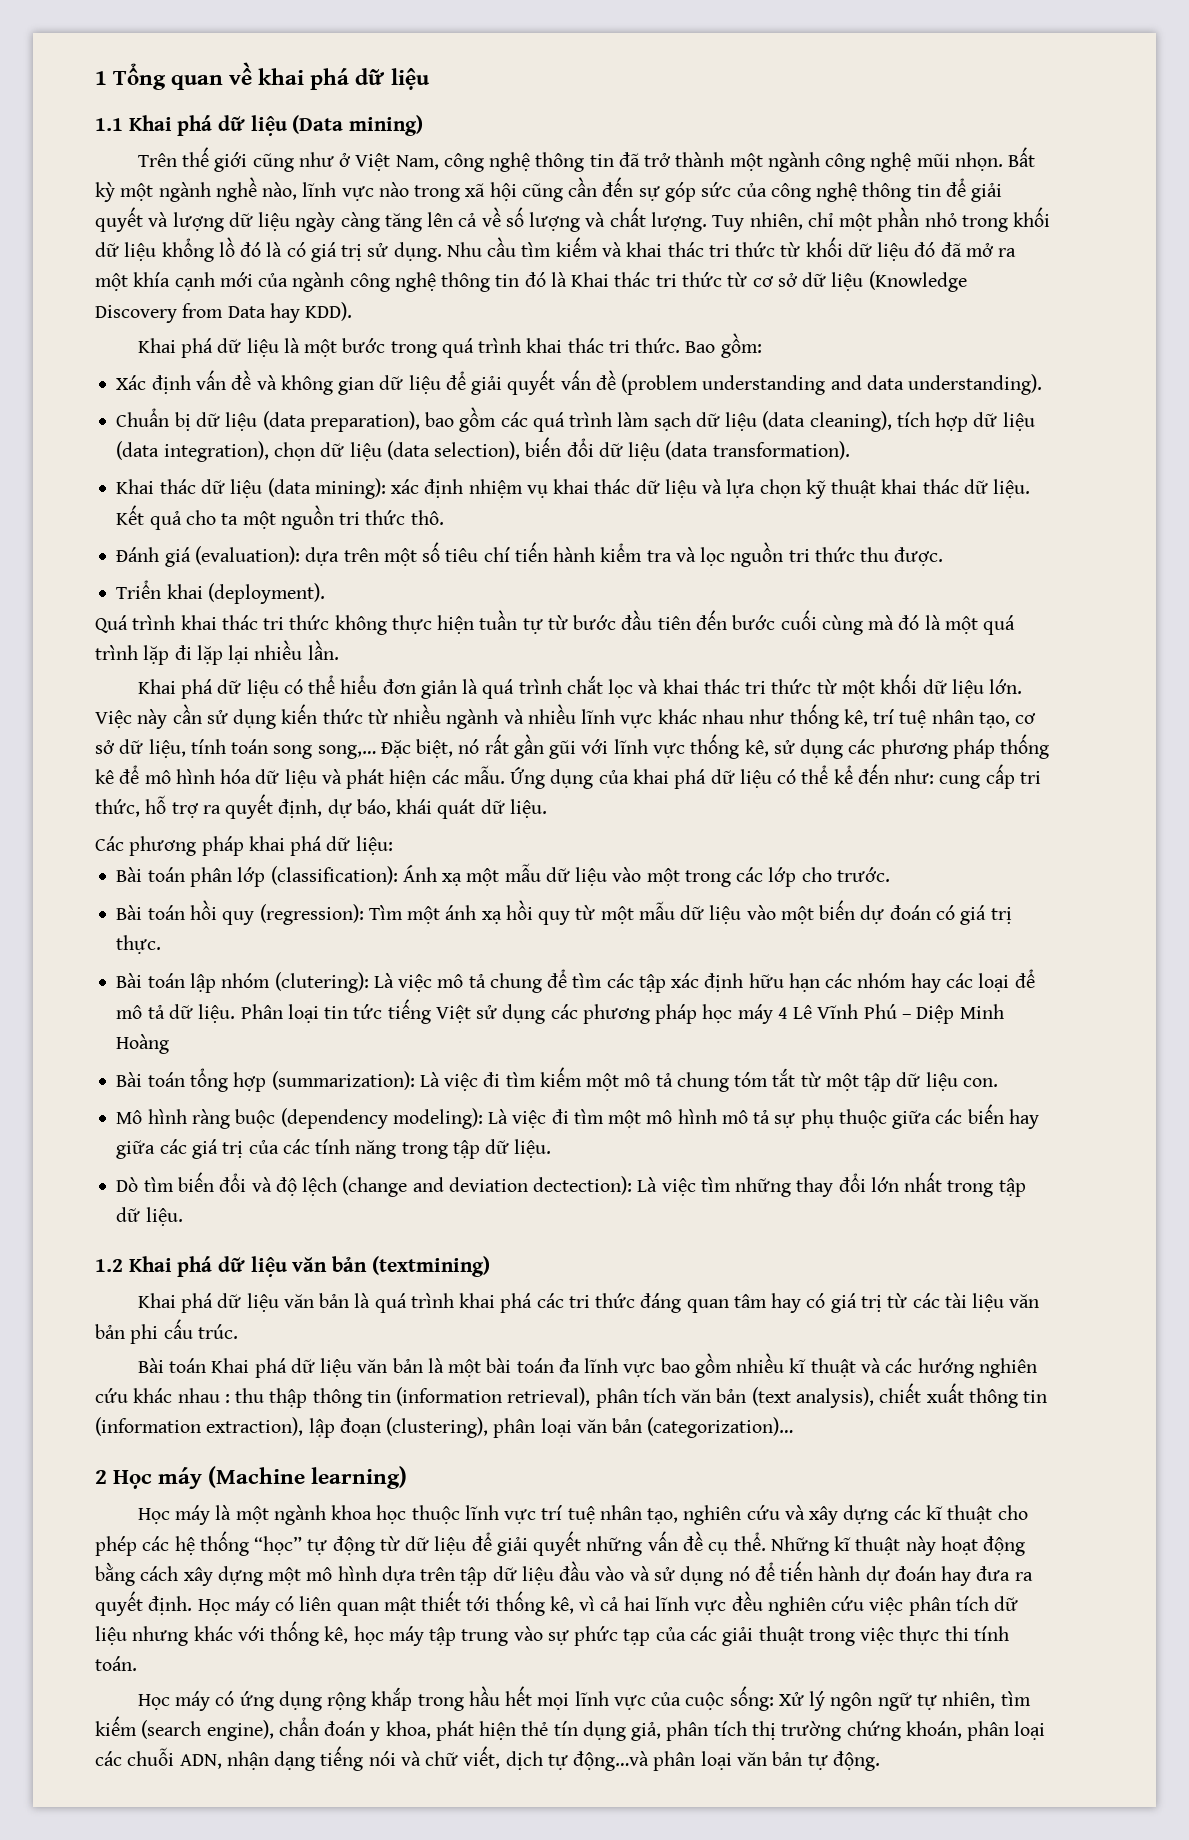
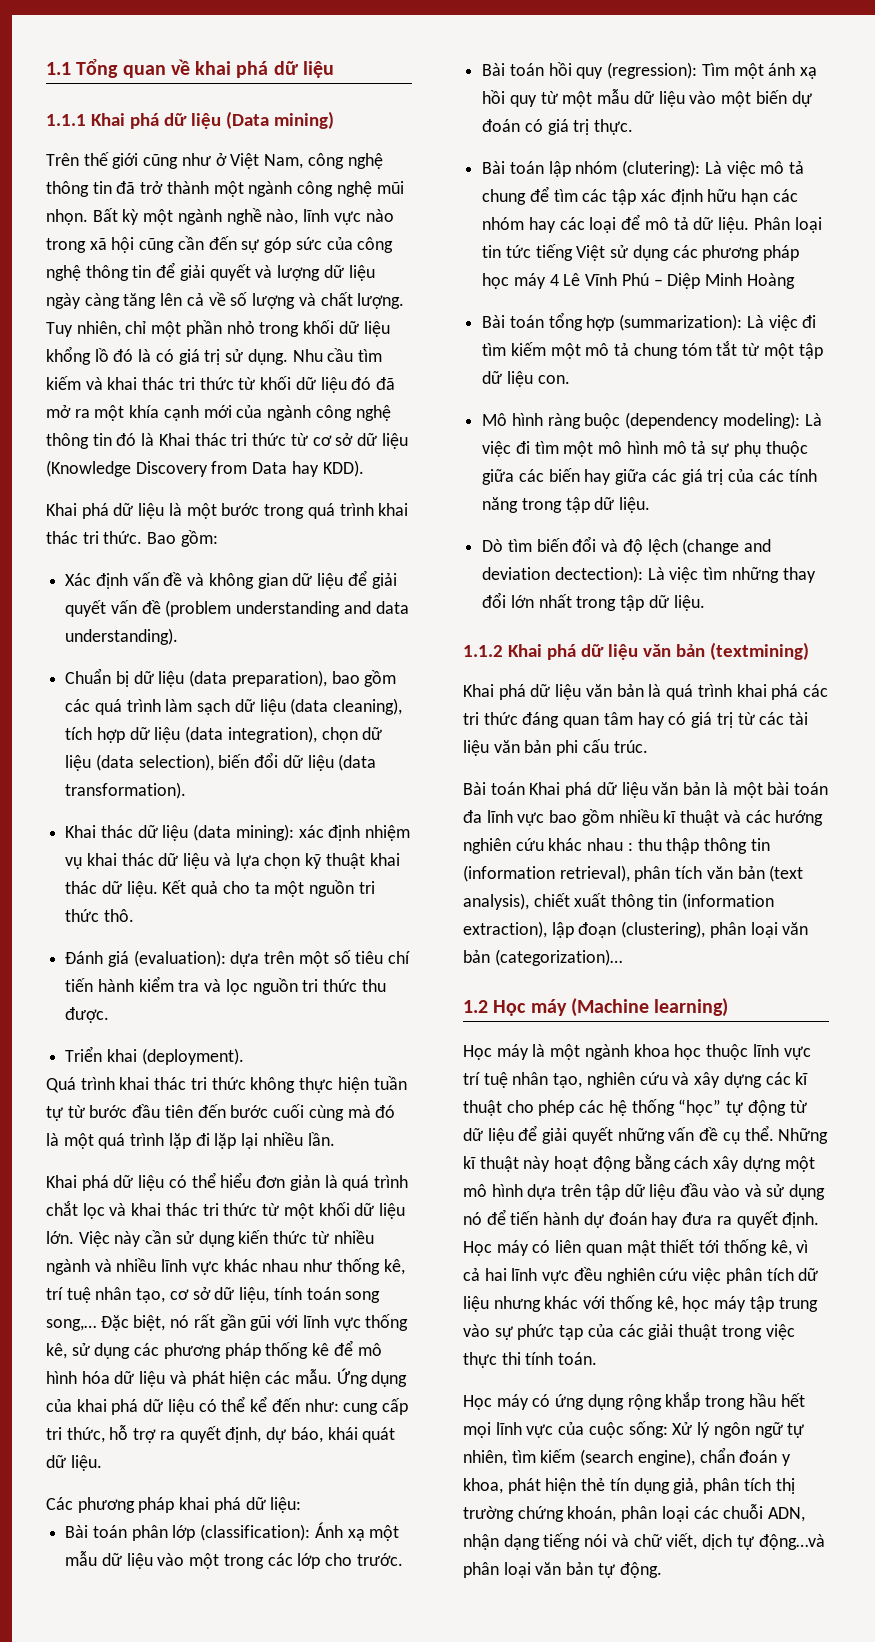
- 1 Tổng quan về khai phá dữ liệu
+ 1.1 Tổng quan về khai phá dữ liệu
- 1.1 Khai phá dữ liệu (Data mining)
+ 1.1.1 Khai phá dữ liệu (Data mining)
- 1.2 Khai phá dữ liệu văn bản (textmining)
+ 1.1.2 Khai phá dữ liệu văn bản (textmining)
- 2 Học máy (Machine learning)
+ 1.2 Học máy (Machine learning)

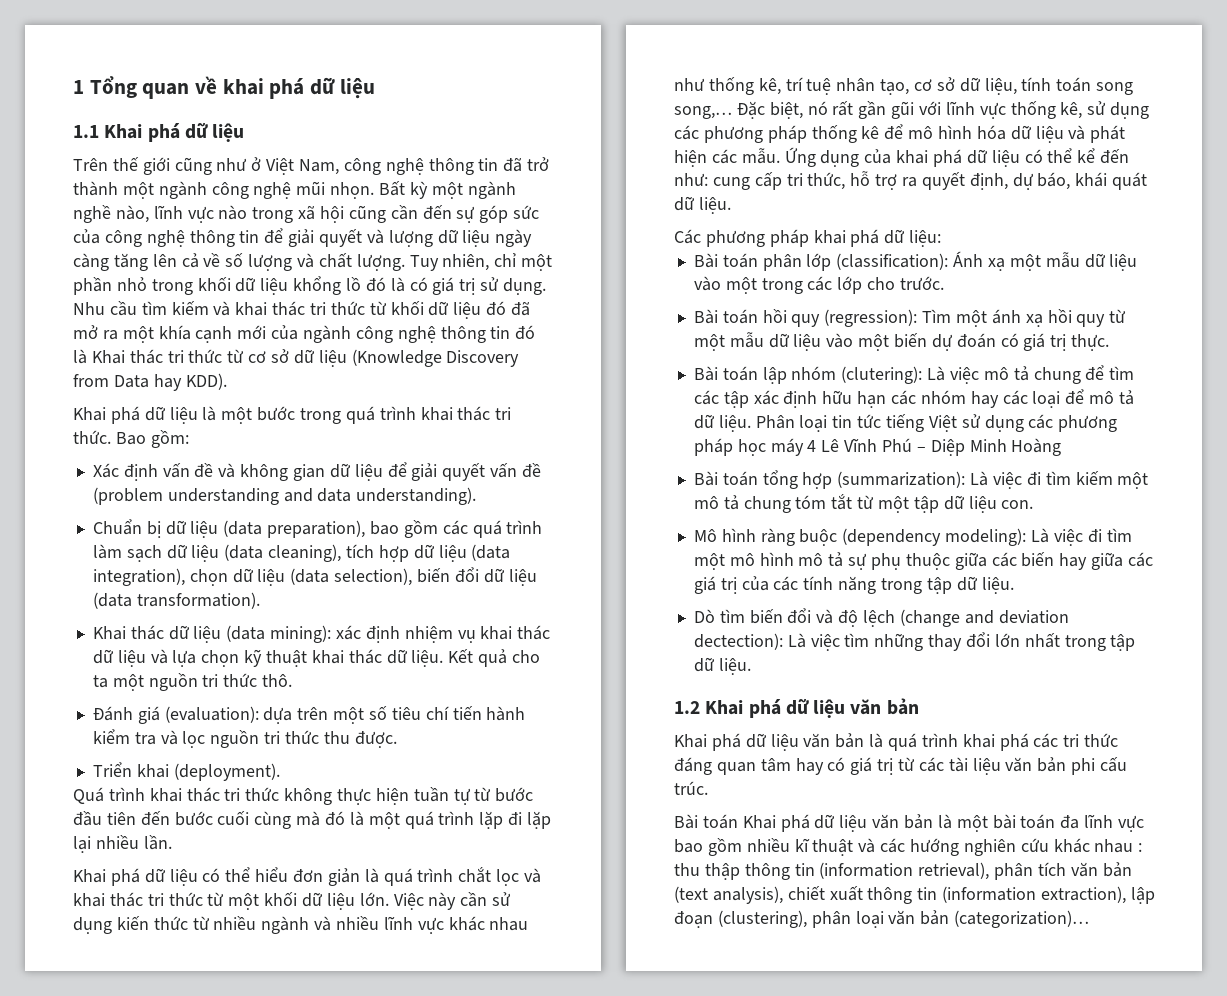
- 1.1 Tổng quan về khai phá dữ liệu
+ 1 Tổng quan về khai phá dữ liệu
- 1.1.1 Khai phá dữ liệu (Data mining)
+ 1.1 Khai phá dữ liệu
- 1.1.2 Khai phá dữ liệu văn bản (textmining)
+ 1.2 Khai phá dữ liệu văn bản
- 1.2 Học máy (Machine learning)
- Học máy là một ngành khoa học thuộc lĩnh vực trí tuệ nhân tạo, nghiên cứu và xây dựng các kĩ thuật cho phép các hệ thống “học” tự động từ dữ liệu để giải quyết những vấn đề cụ thể. Những kĩ thuật này hoạt động bằng cách xây dựng một mô hình dựa trên tập dữ liệu đầu vào và sử dụng nó để tiến hành dự đoán hay đưa ra quyết định. Học máy có liên quan mật thiết tới thống kê, vì cả hai lĩnh vực đều nghiên cứu việc phân tích dữ liệu nhưng khác với thống kê, học máy tập trung vào sự phức tạp của các giải thuật trong việc thực thi tính toán.
- Học máy có ứng dụng rộng khắp trong hầu hết mọi lĩnh vực của cuộc sống: Xử lý ngôn ngữ tự nhiên, tìm kiếm (search engine), chẩn đoán y khoa, phát hiện thẻ tín dụng giả, phân tích thị trường chứng khoán, phân loại các chuỗi ADN, nhận dạng tiếng nói và chữ viết, dịch tự động…và phân loại văn bản tự động.

